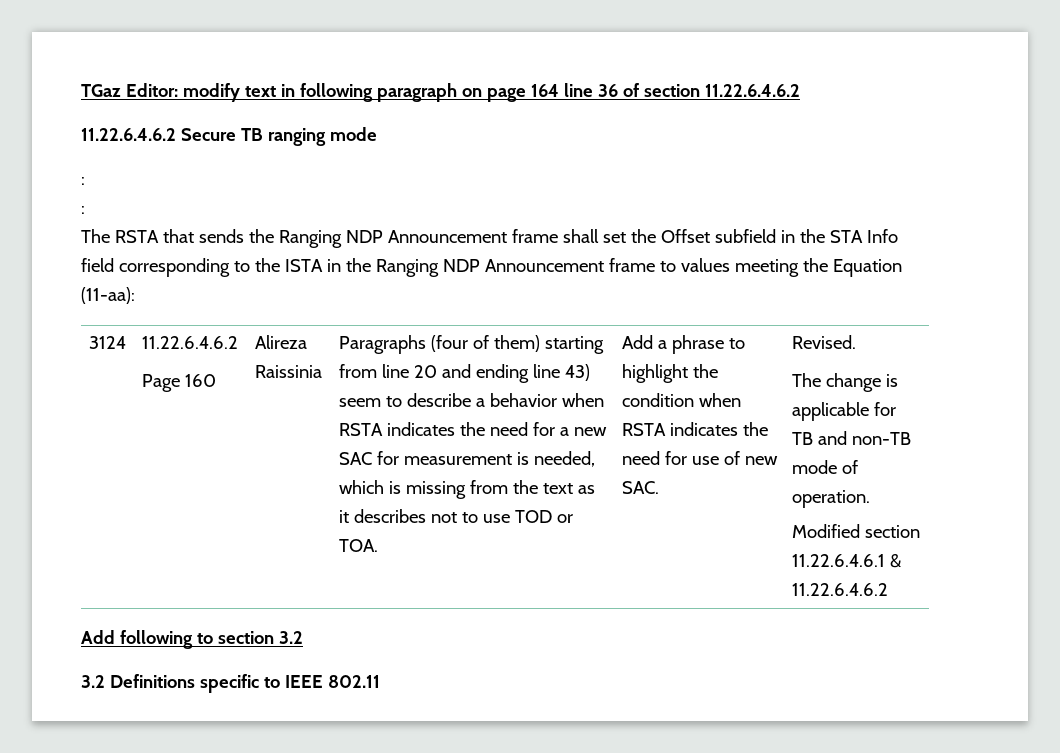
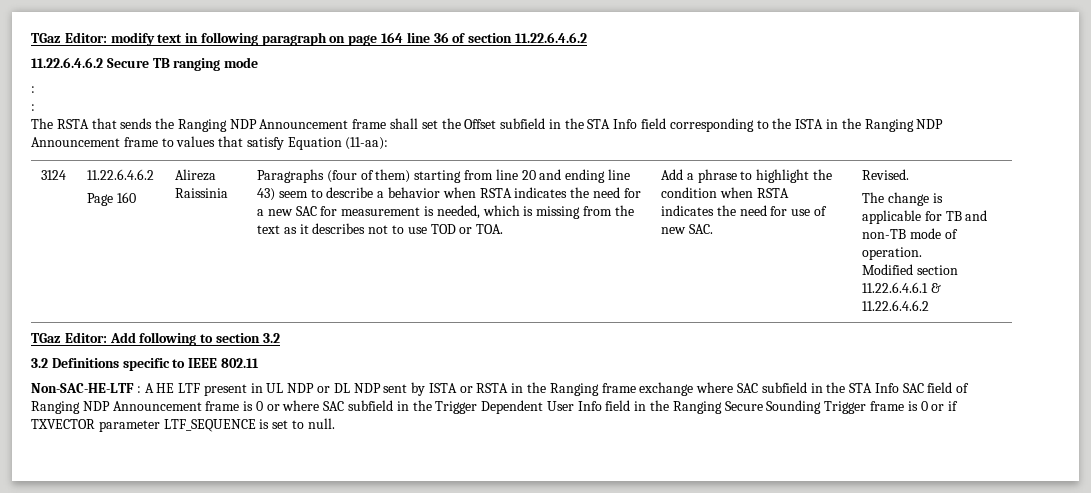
- The RSTA that sends the Ranging NDP Announcement frame shall set the Offset subfield in the STA Info field corresponding to the ISTA in the Ranging NDP Announcement frame to values meeting the Equation (11-aa):
+ The RSTA that sends the Ranging NDP Announcement frame shall set the Offset subfield in the STA Info field corresponding to the ISTA in the Ranging NDP Announcement frame to values that satisfy Equation (11-aa):
- Add following to section 3.2
+ TGaz Editor: Add following to section 3.2
+ Non-SAC-HE-LTF : A HE LTF present in UL NDP or DL NDP sent by ISTA or RSTA in the Ranging frame exchange where SAC subfield in the STA Info SAC field of Ranging NDP Announcement frame is 0 or where SAC subfield in the Trigger Dependent User Info field in the Ranging Secure Sounding Trigger frame is 0 or if TXVECTOR parameter LTF_SEQUENCE is set to null.

